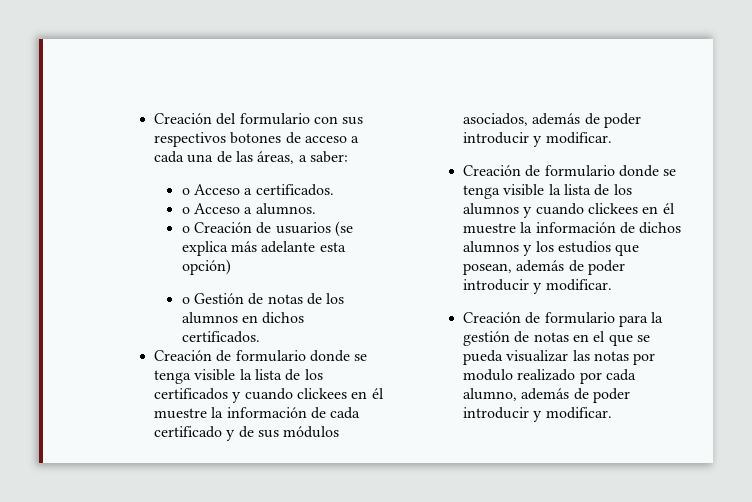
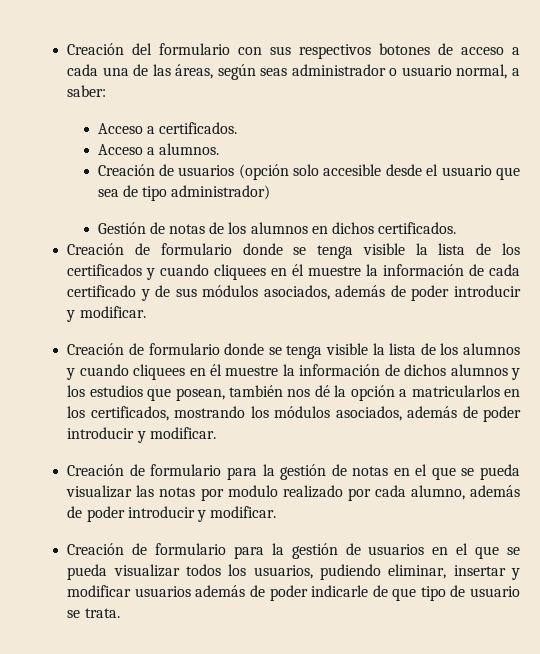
- Creación del formulario con sus respectivos botones de acceso a cada una de las áreas, a saber:
+ Creación del formulario con sus respectivos botones de acceso a cada una de las áreas, según seas administrador o usuario normal, a saber:
- o Acceso a certificados.
+ Acceso a certificados.
- o Acceso a alumnos.
+ Acceso a alumnos.
- o Creación de usuarios (se explica más adelante esta opción)
- o Gestión de notas de los alumnos en dichos certificados.
+ Creación de usuarios (opción solo accesible desde el usuario que sea de tipo administrador)
+ Gestión de notas de los alumnos en dichos certificados.
- Creación de formulario donde se tenga visible la lista de los certificados y cuando clickees en él muestre la información de cada certificado y de sus módulos asociados, además de poder introducir y modificar.
+ Creación de formulario donde se tenga visible la lista de los certificados y cuando cliquees en él muestre la información de cada certificado y de sus módulos asociados, además de poder introducir y modificar.
- Creación de formulario donde se tenga visible la lista de los alumnos y cuando clickees en él muestre la información de dichos alumnos y los estudios que posean, además de poder introducir y modificar.
+ Creación de formulario donde se tenga visible la lista de los alumnos y cuando cliquees en él muestre la información de dichos alumnos y los estudios que posean, también nos dé la opción a matricularlos en los certificados, mostrando los módulos asociados, además de poder introducir y modificar.
+ Creación de formulario para la gestión de usuarios en el que se pueda visualizar todos los usuarios, pudiendo eliminar, insertar y modificar usuarios además de poder indicarle de que tipo de usuario se trata.

